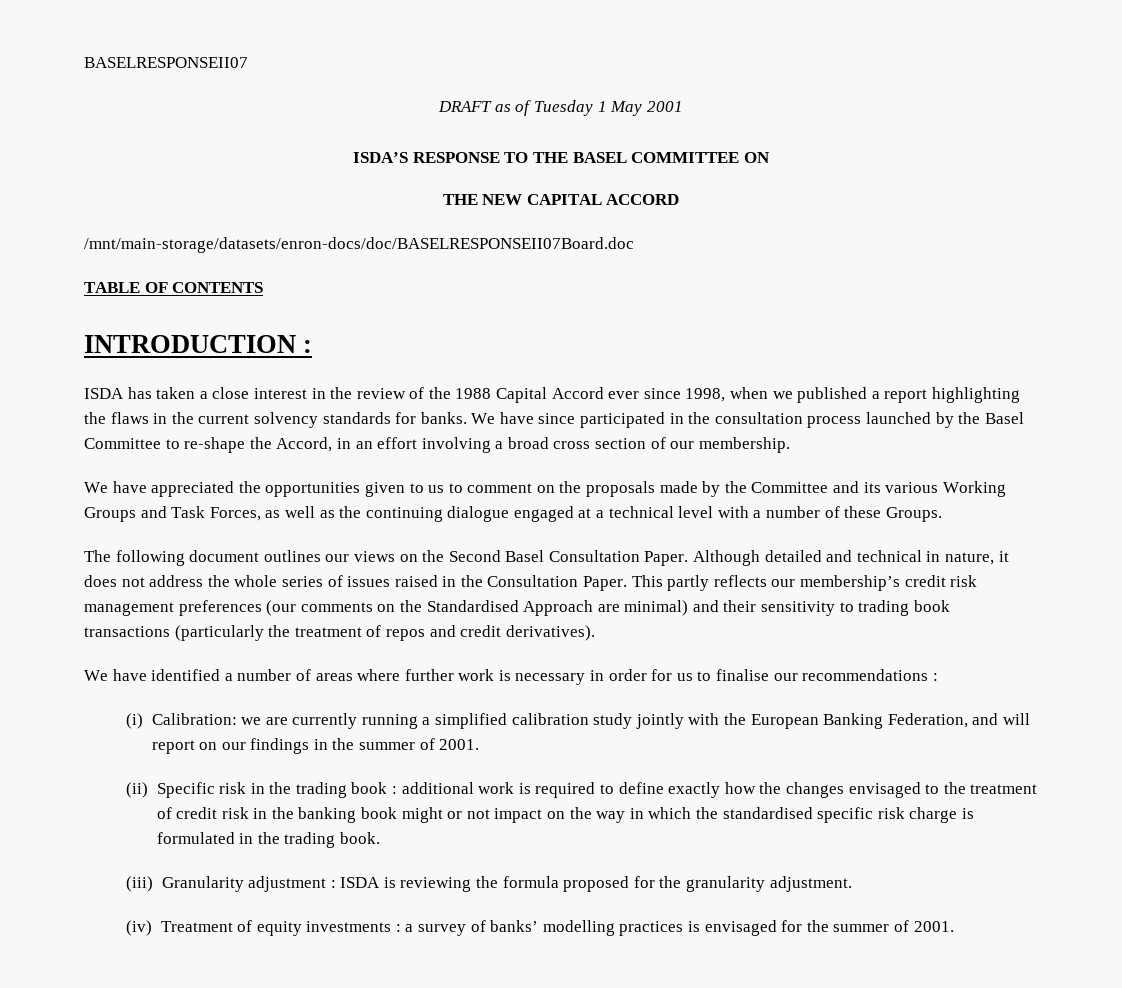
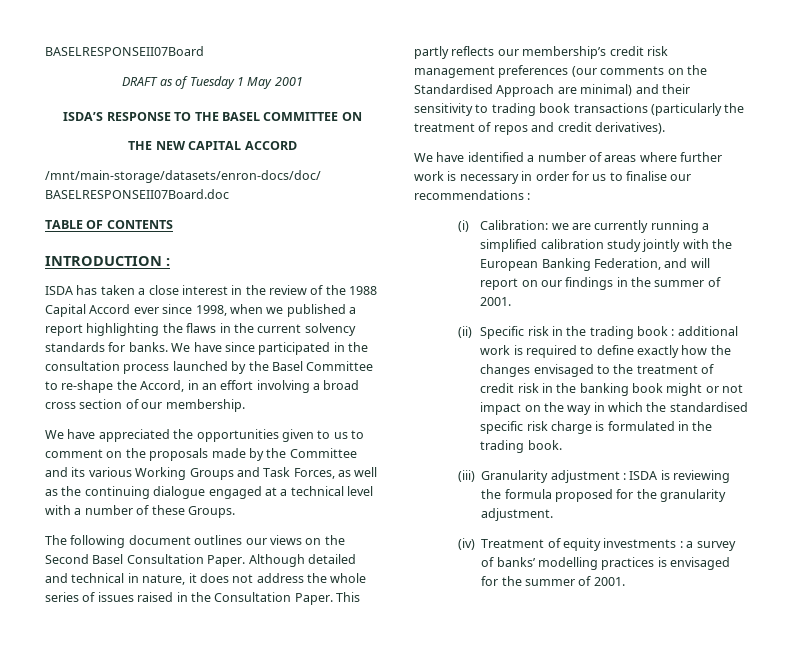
- BASELRESPONSEII07
+ BASELRESPONSEII07Board

